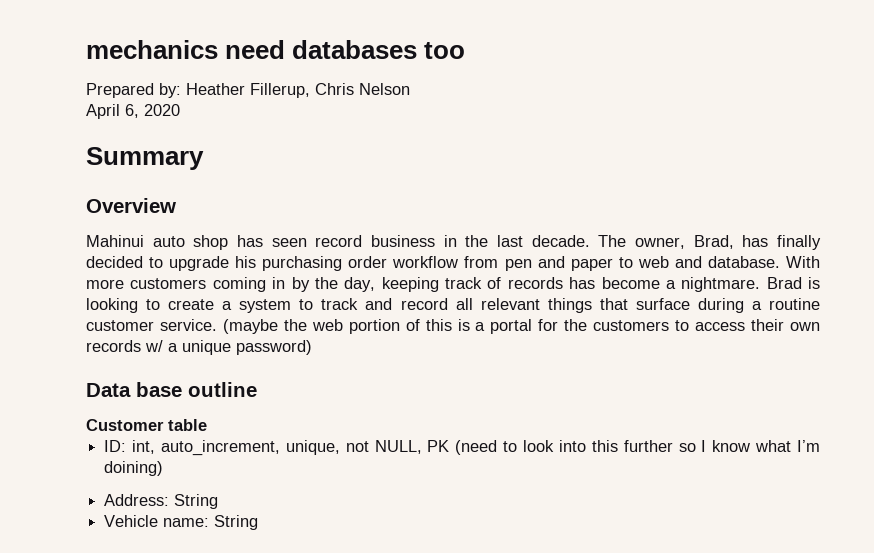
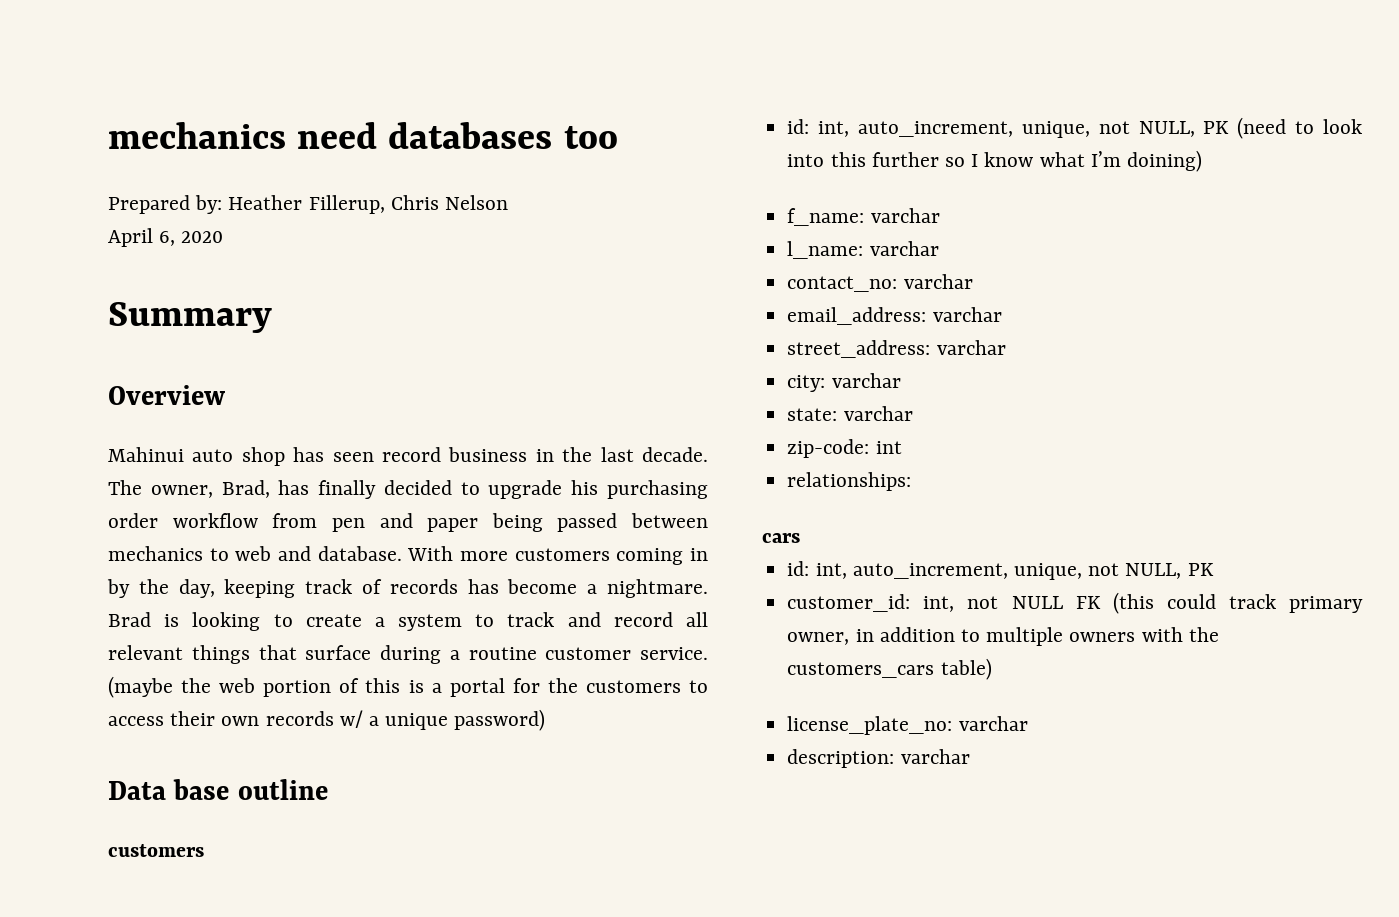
- The owner, Brad, has finally decided to upgrade his purchasing order workflow from pen and paper to web and database.
+ The owner, Brad, has finally decided to upgrade his purchasing order workflow from pen and paper being passed between mechanics to web and database.
  Data base outline
- Customer table
- ID: int, auto_increment, unique, not NULL, PK (need to look into this further so I know what I’m doining)
+ customers
+ id: int, auto_increment, unique, not NULL, PK (need to look into this further so I know what I’m doining)
- Address: String
- Vehicle name: String
+ f_name: varchar
+ l_name: varchar
+ contact_no: varchar
+ email_address: varchar
+ street_address: varchar
+ city: varchar
+ state: varchar
+ zip-code: int
+ relationships:
+ cars
+ id: int, auto_increment, unique, not NULL, PK
+ customer_id: int, not NULL FK (this could track primary owner, in addition to multiple owners with the customers_cars table)
+ license_plate_no: varchar
+ description: varchar

